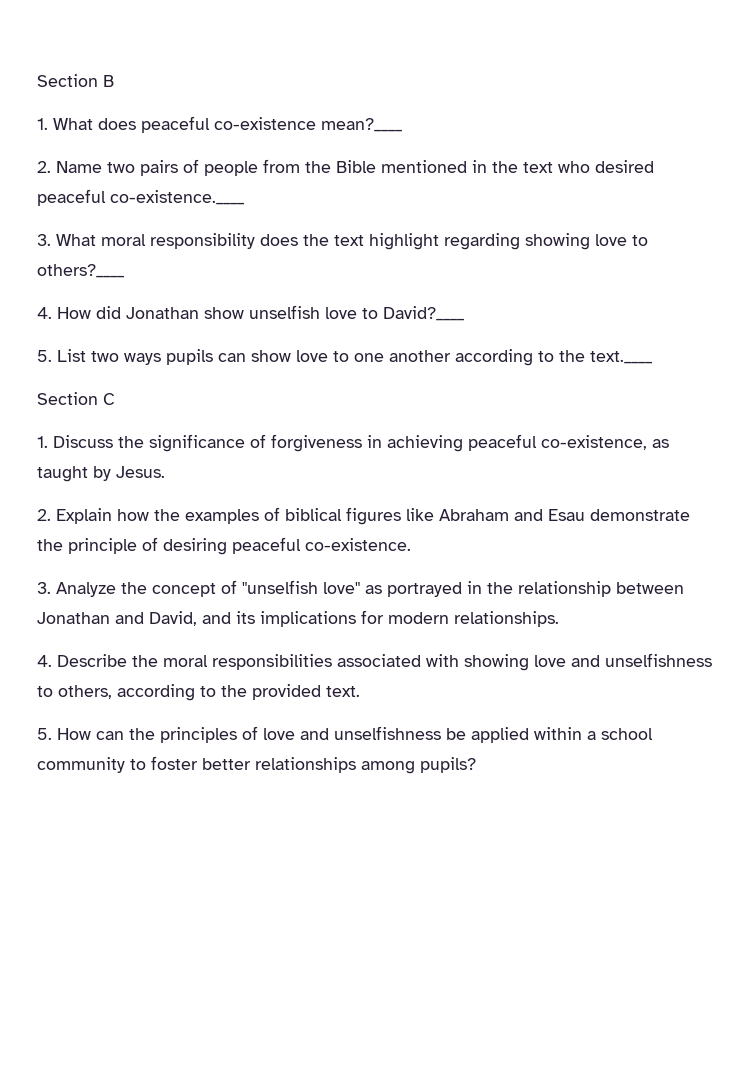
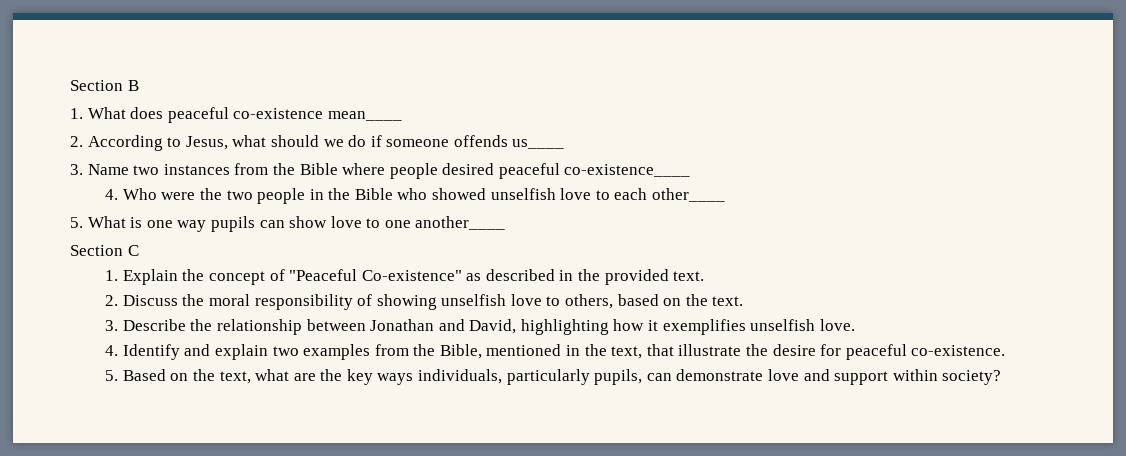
- 1. What does peaceful co-existence mean?____
- 2. Name two pairs of people from the Bible mentioned in the text who desired peaceful co-existence.____
- 3. What moral responsibility does the text highlight regarding showing love to others?____
- 4. How did Jonathan show unselfish love to David?____
- 5. List two ways pupils can show love to one another according to the text.____
+ 1. What does peaceful co-existence mean____
+ 2. According to Jesus, what should we do if someone offends us____
+ 3. Name two instances from the Bible where people desired peaceful co-existence____
+ 4. Who were the two people in the Bible who showed unselfish love to each other____
+ 5. What is one way pupils can show love to one another____
  Section C
- 1. Discuss the significance of forgiveness in achieving peaceful co-existence, as taught by Jesus.
- 2. Explain how the examples of biblical figures like Abraham and Esau demonstrate the principle of desiring peaceful co-existence.
- 3. Analyze the concept of "unselfish love" as portrayed in the relationship between Jonathan and David, and its implications for modern relationships.
- 4. Describe the moral responsibilities associated with showing love and unselfishness to others, according to the provided text.
- 5. How can the principles of love and unselfishness be applied within a school community to foster better relationships among pupils?
+ 1. Explain the concept of "Peaceful Co-existence" as described in the provided text.
+ 2. Discuss the moral responsibility of showing unselfish love to others, based on the text.
+ 3. Describe the relationship between Jonathan and David, highlighting how it exemplifies unselfish love.
+ 4. Identify and explain two examples from the Bible, mentioned in the text, that illustrate the desire for peaceful co-existence.
+ 5. Based on the text, what are the key ways individuals, particularly pupils, can demonstrate love and support within society?

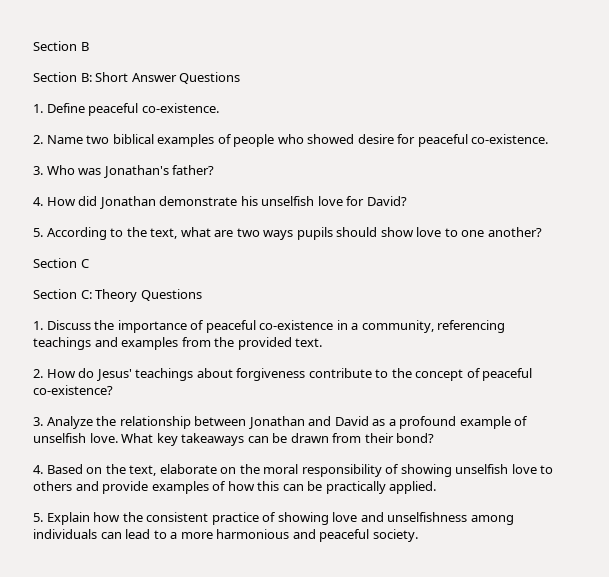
- 1. What does peaceful co-existence mean____
- 2. According to Jesus, what should we do if someone offends us____
- 3. Name two instances from the Bible where people desired peaceful co-existence____
- 4. Who were the two people in the Bible who showed unselfish love to each other____
- 5. What is one way pupils can show love to one another____
+ Section B: Short Answer Questions
+ 1. Define peaceful co-existence.
+ 2. Name two biblical examples of people who showed desire for peaceful co-existence.
+ 3. Who was Jonathan's father?
+ 4. How did Jonathan demonstrate his unselfish love for David?
+ 5. According to the text, what are two ways pupils should show love to one another?
- 1. Explain the concept of "Peaceful Co-existence" as described in the provided text.
- 2. Discuss the moral responsibility of showing unselfish love to others, based on the text.
- 3. Describe the relationship between Jonathan and David, highlighting how it exemplifies unselfish love.
- 4. Identify and explain two examples from the Bible, mentioned in the text, that illustrate the desire for peaceful co-existence.
- 5. Based on the text, what are the key ways individuals, particularly pupils, can demonstrate love and support within society?
+ Section C: Theory Questions
+ 1. Discuss the importance of peaceful co-existence in a community, referencing teachings and examples from the provided text.
+ 2. How do Jesus' teachings about forgiveness contribute to the concept of peaceful co-existence?
+ 3. Analyze the relationship between Jonathan and David as a profound example of unselfish love. What key takeaways can be drawn from their bond?
+ 4. Based on the text, elaborate on the moral responsibility of showing unselfish love to others and provide examples of how this can be practically applied.
+ 5. Explain how the consistent practice of showing love and unselfishness among individuals can lead to a more harmonious and peaceful society.

